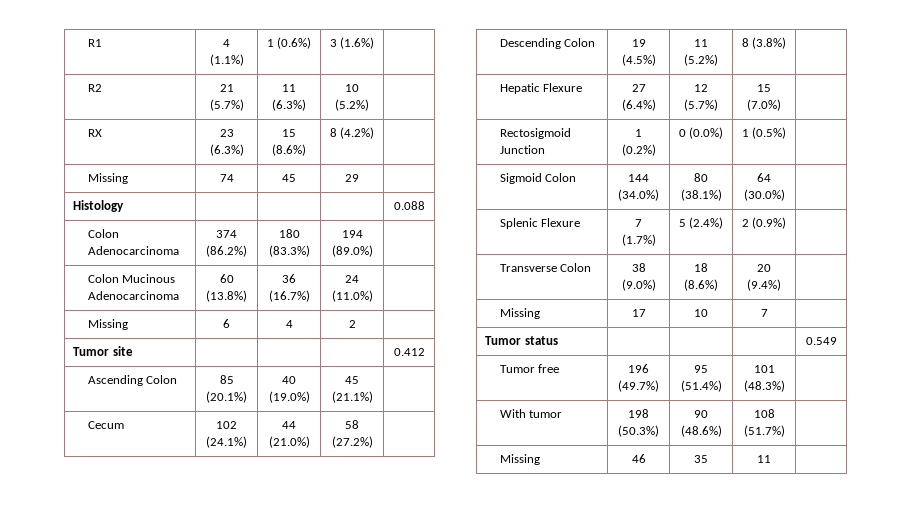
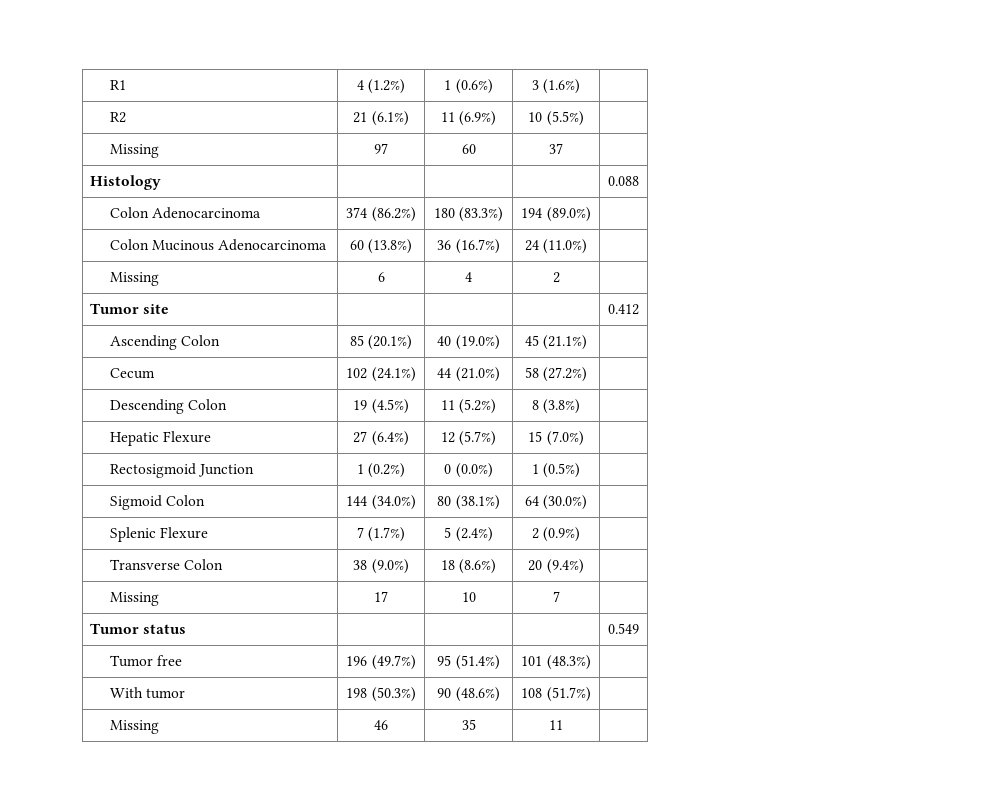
- R1 | 4 (1.1%) | 1 (0.6%) | 3 (1.6%) |
+ R1 | 4 (1.2%) | 1 (0.6%) | 3 (1.6%) |
- R2 | 21 (5.7%) | 11 (6.3%) | 10 (5.2%) |
- RX | 23 (6.3%) | 15 (8.6%) | 8 (4.2%) |
- Missing | 74 | 45 | 29 |
+ R2 | 21 (6.1%) | 11 (6.9%) | 10 (5.5%) |
+ Missing | 97 | 60 | 37 |

